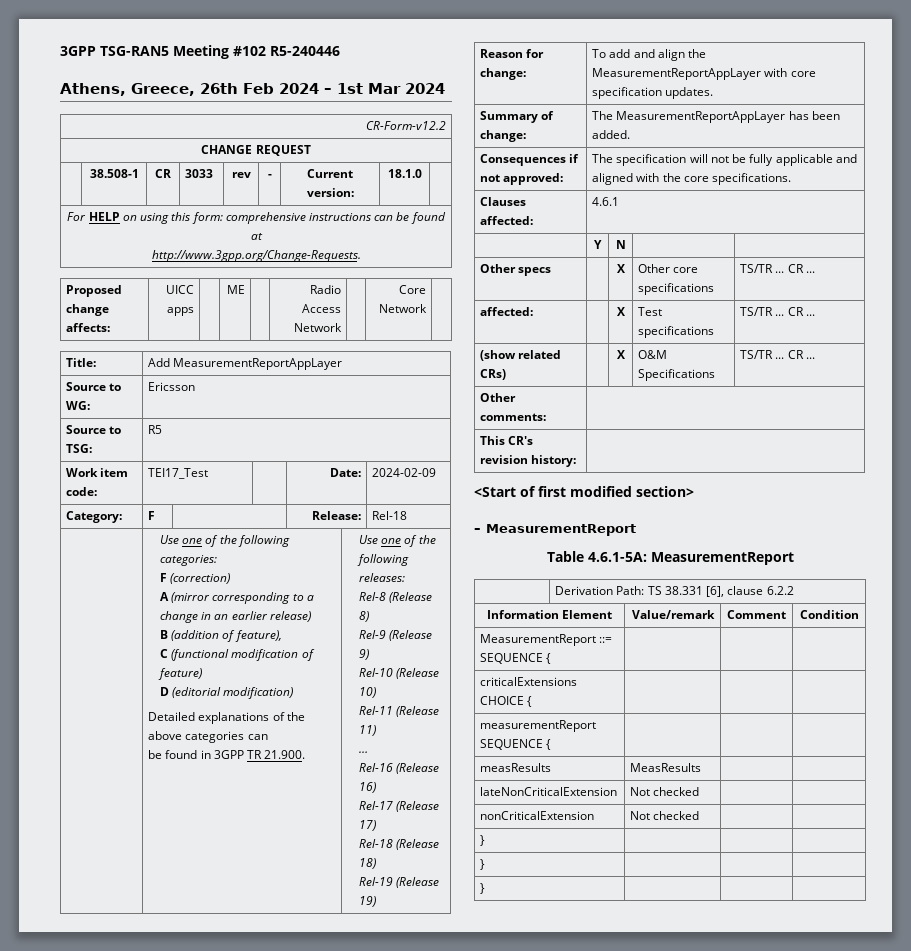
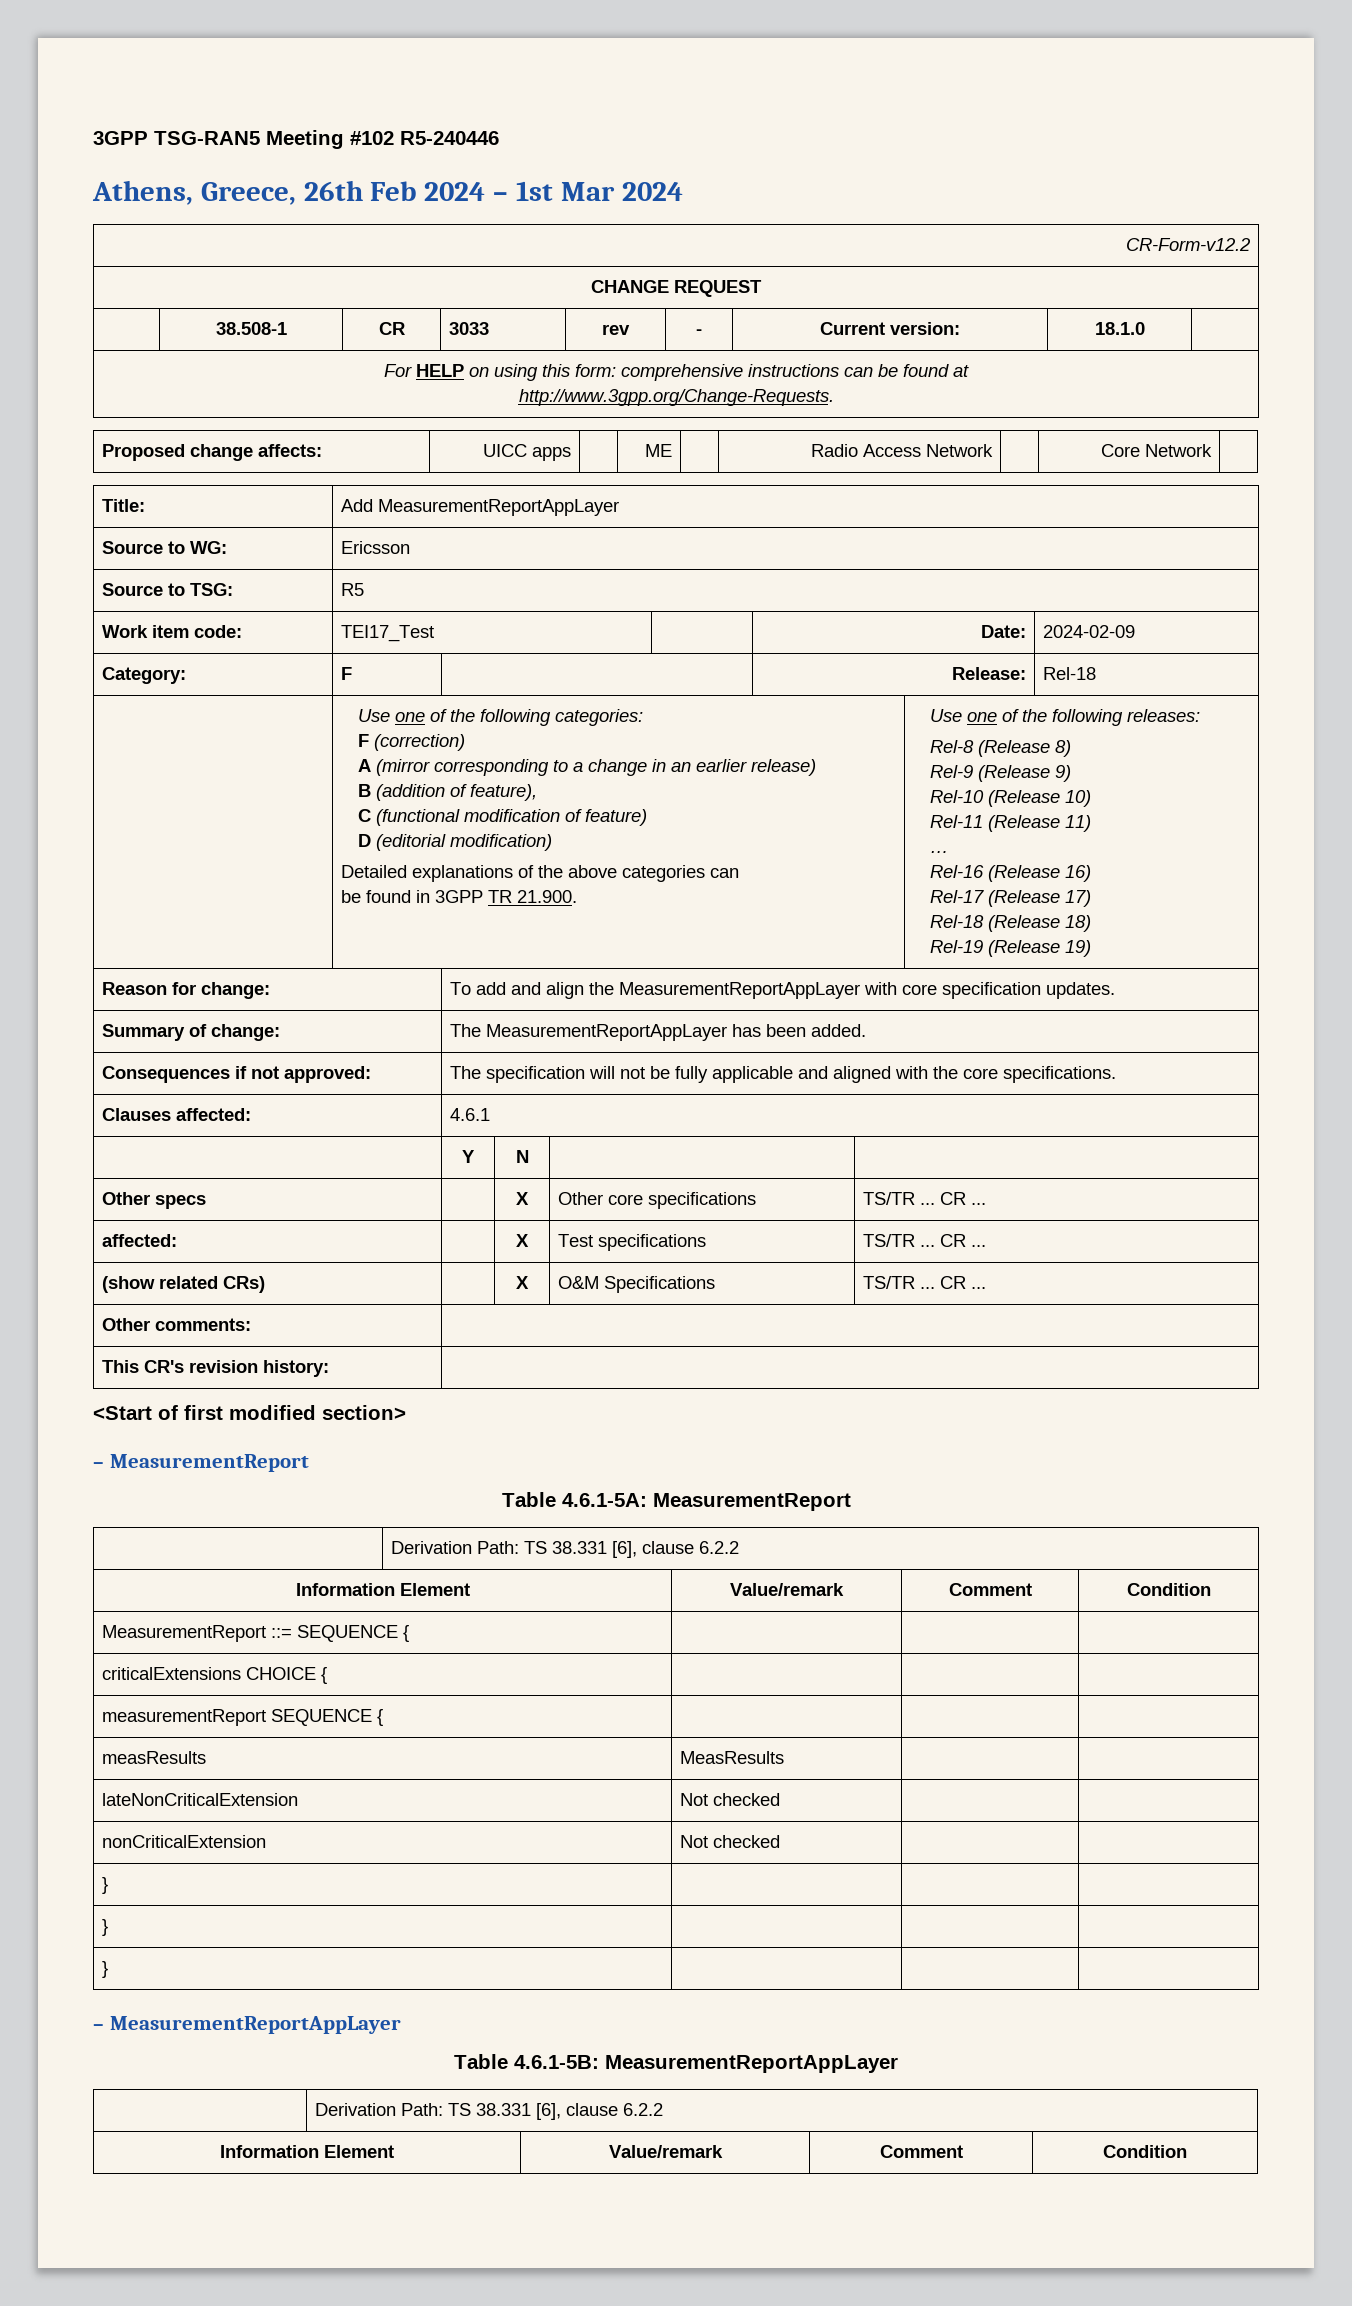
+ – MeasurementReportAppLayer
+ Table 4.6.1-5B: MeasurementReportAppLayer
+ | Derivation Path: TS 38.331 [6], clause 6.2.2
+ Information Element | Value/remark | Comment | Condition

